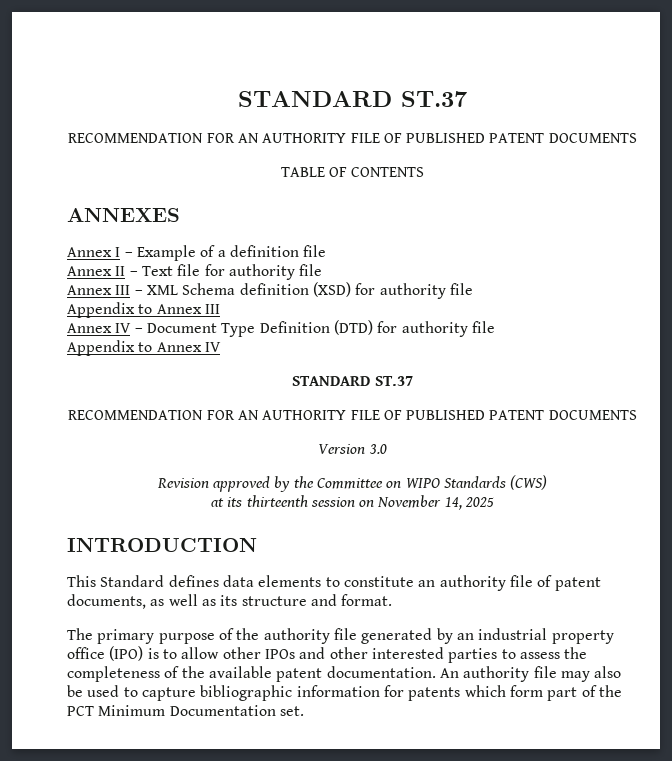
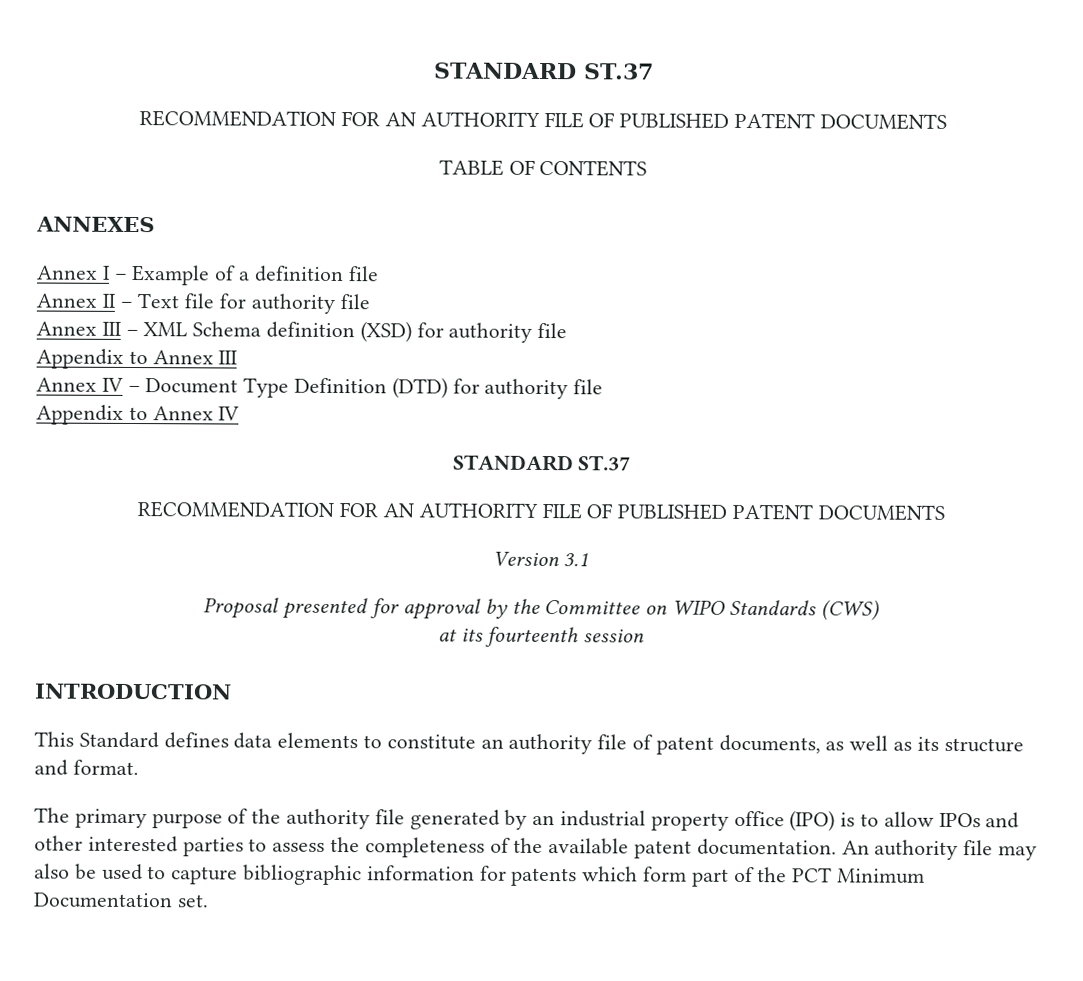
- Version 3.0
- Revision approved by the Committee on WIPO Standards (CWS)
+ Version 3.1
+ Proposal presented for approval by the Committee on WIPO Standards (CWS)
- at its thirteenth session on November 14, 2025
+ at its fourteenth session
- The primary purpose of the authority file generated by an industrial property office (IPO) is to allow other IPOs and other interested parties to assess the completeness of the available patent documentation.
+ The primary purpose of the authority file generated by an industrial property office (IPO) is to allow IPOs and other interested parties to assess the completeness of the available patent documentation.

